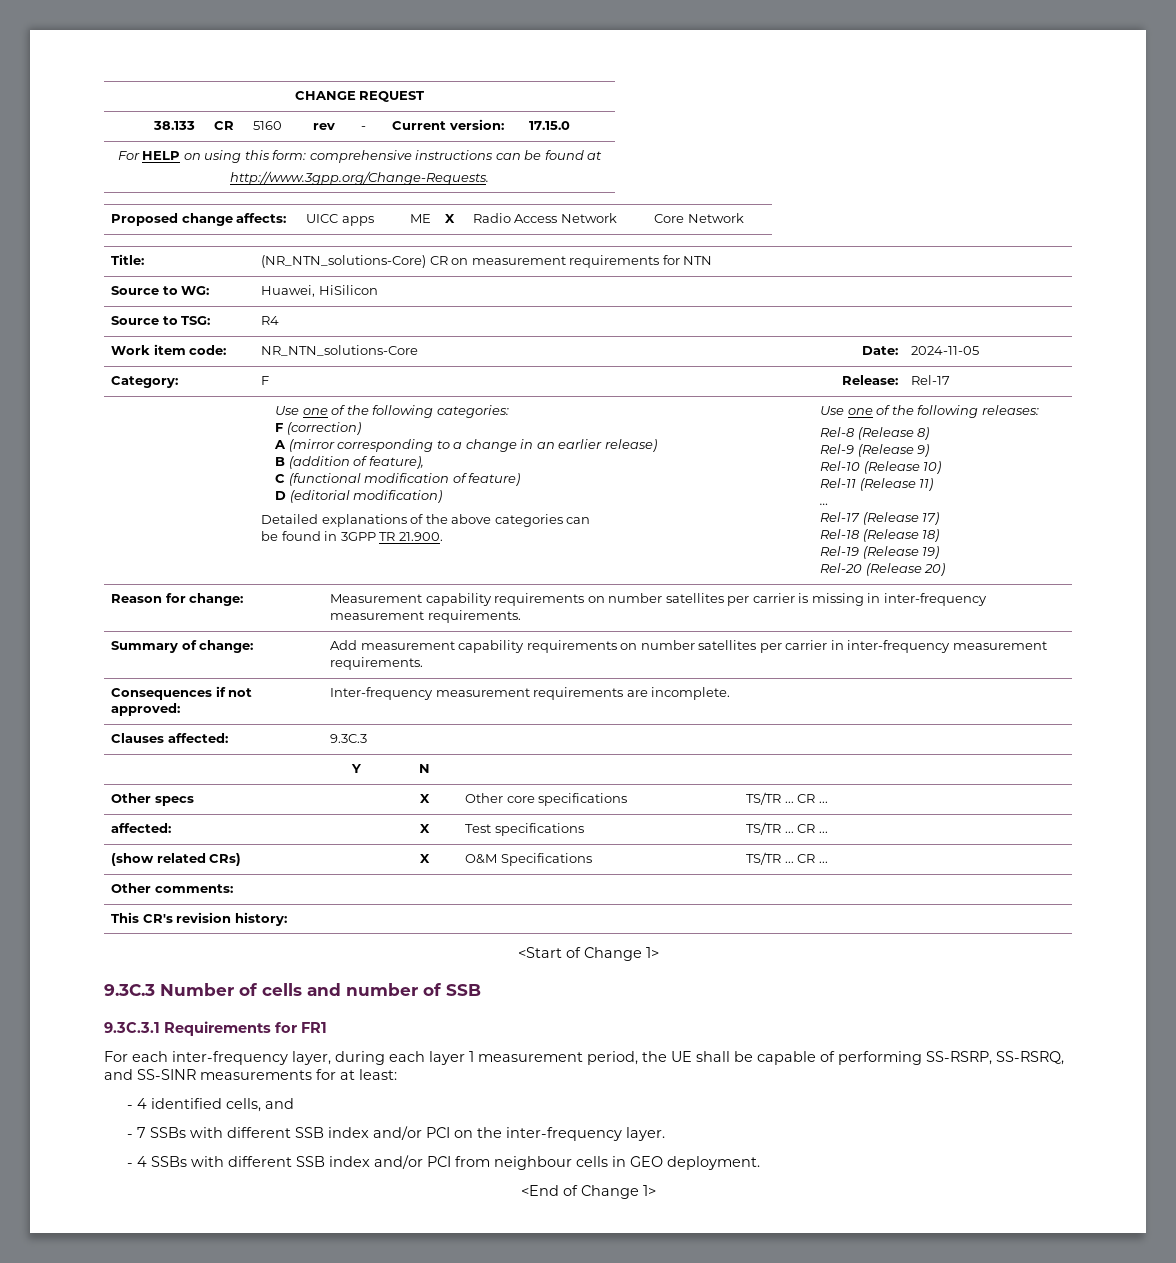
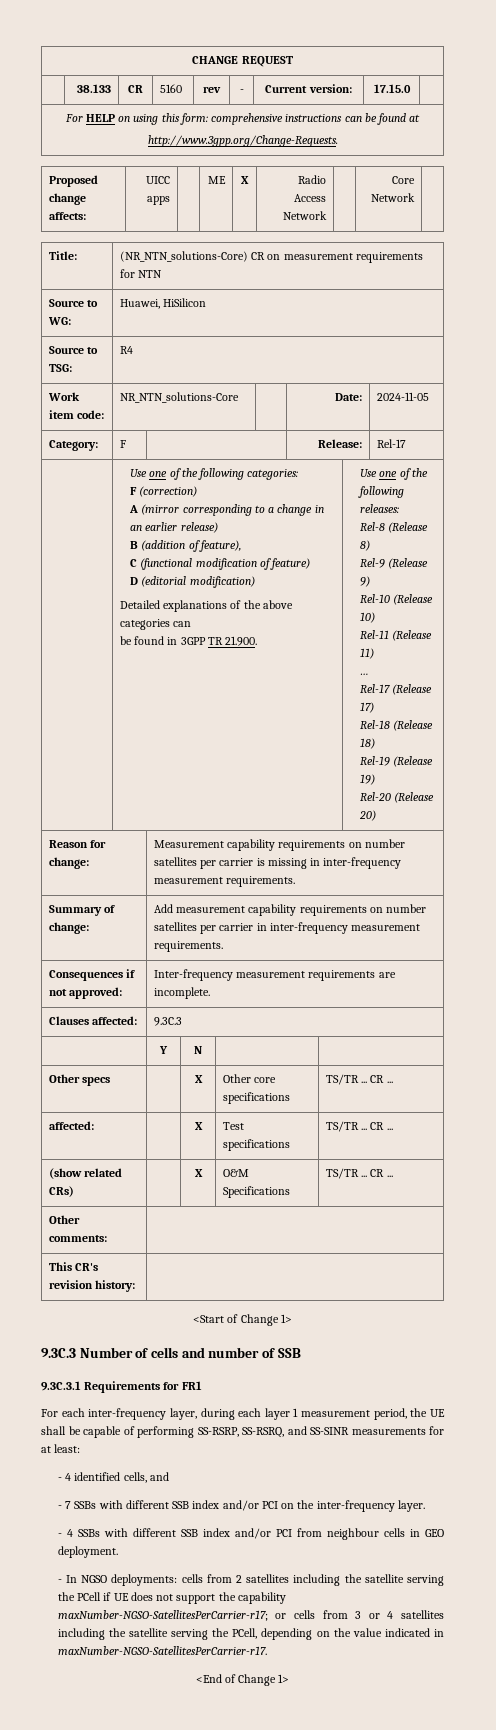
+ - In NGSO deployments: cells from 2 satellites including the satellite serving the PCell if UE does not support the capability maxNumber-NGSO-SatellitesPerCarrier-r17; or cells from 3 or 4 satellites including the satellite serving the PCell, depending on the value indicated in maxNumber-NGSO-SatellitesPerCarrier-r17.

